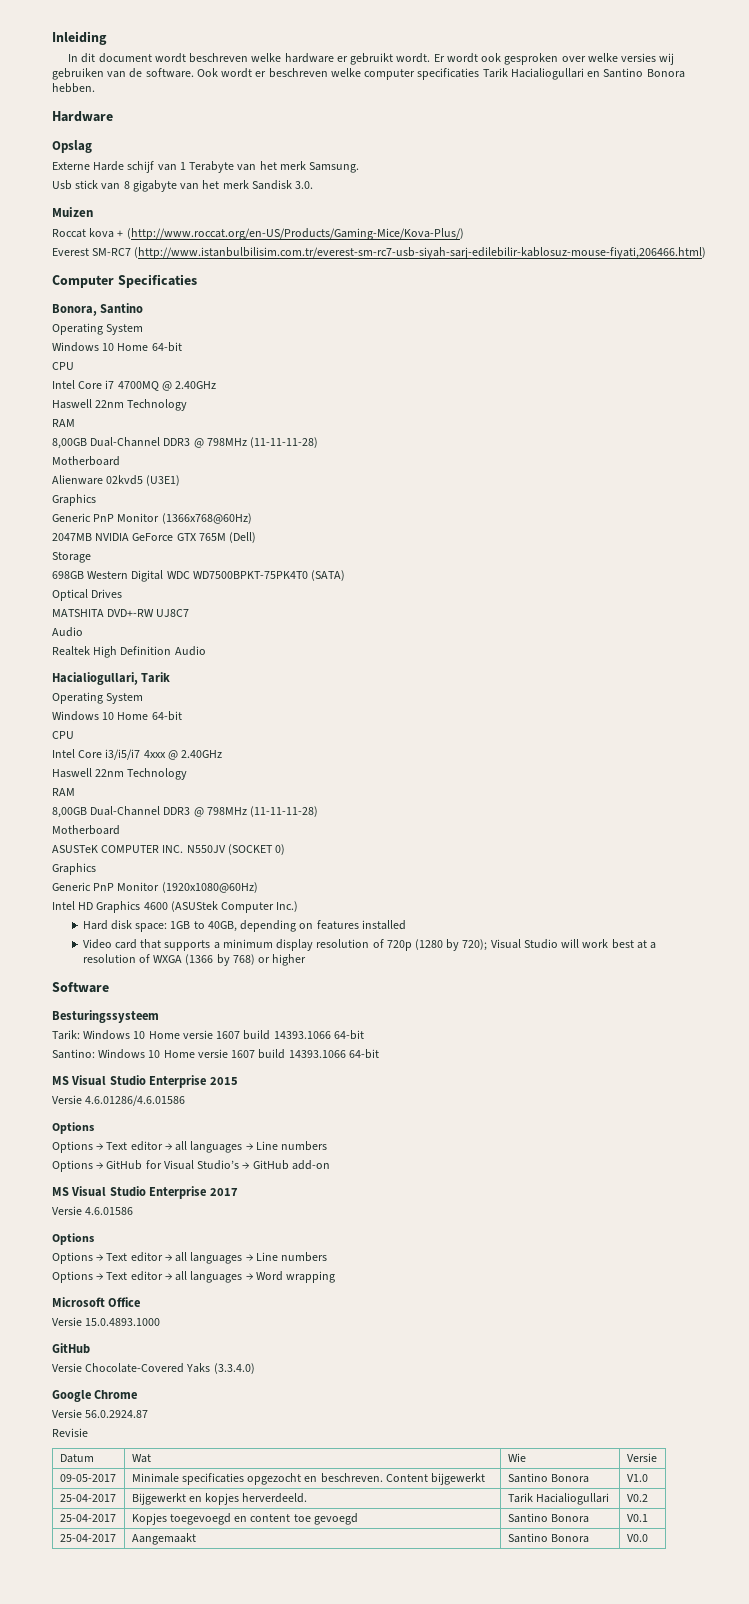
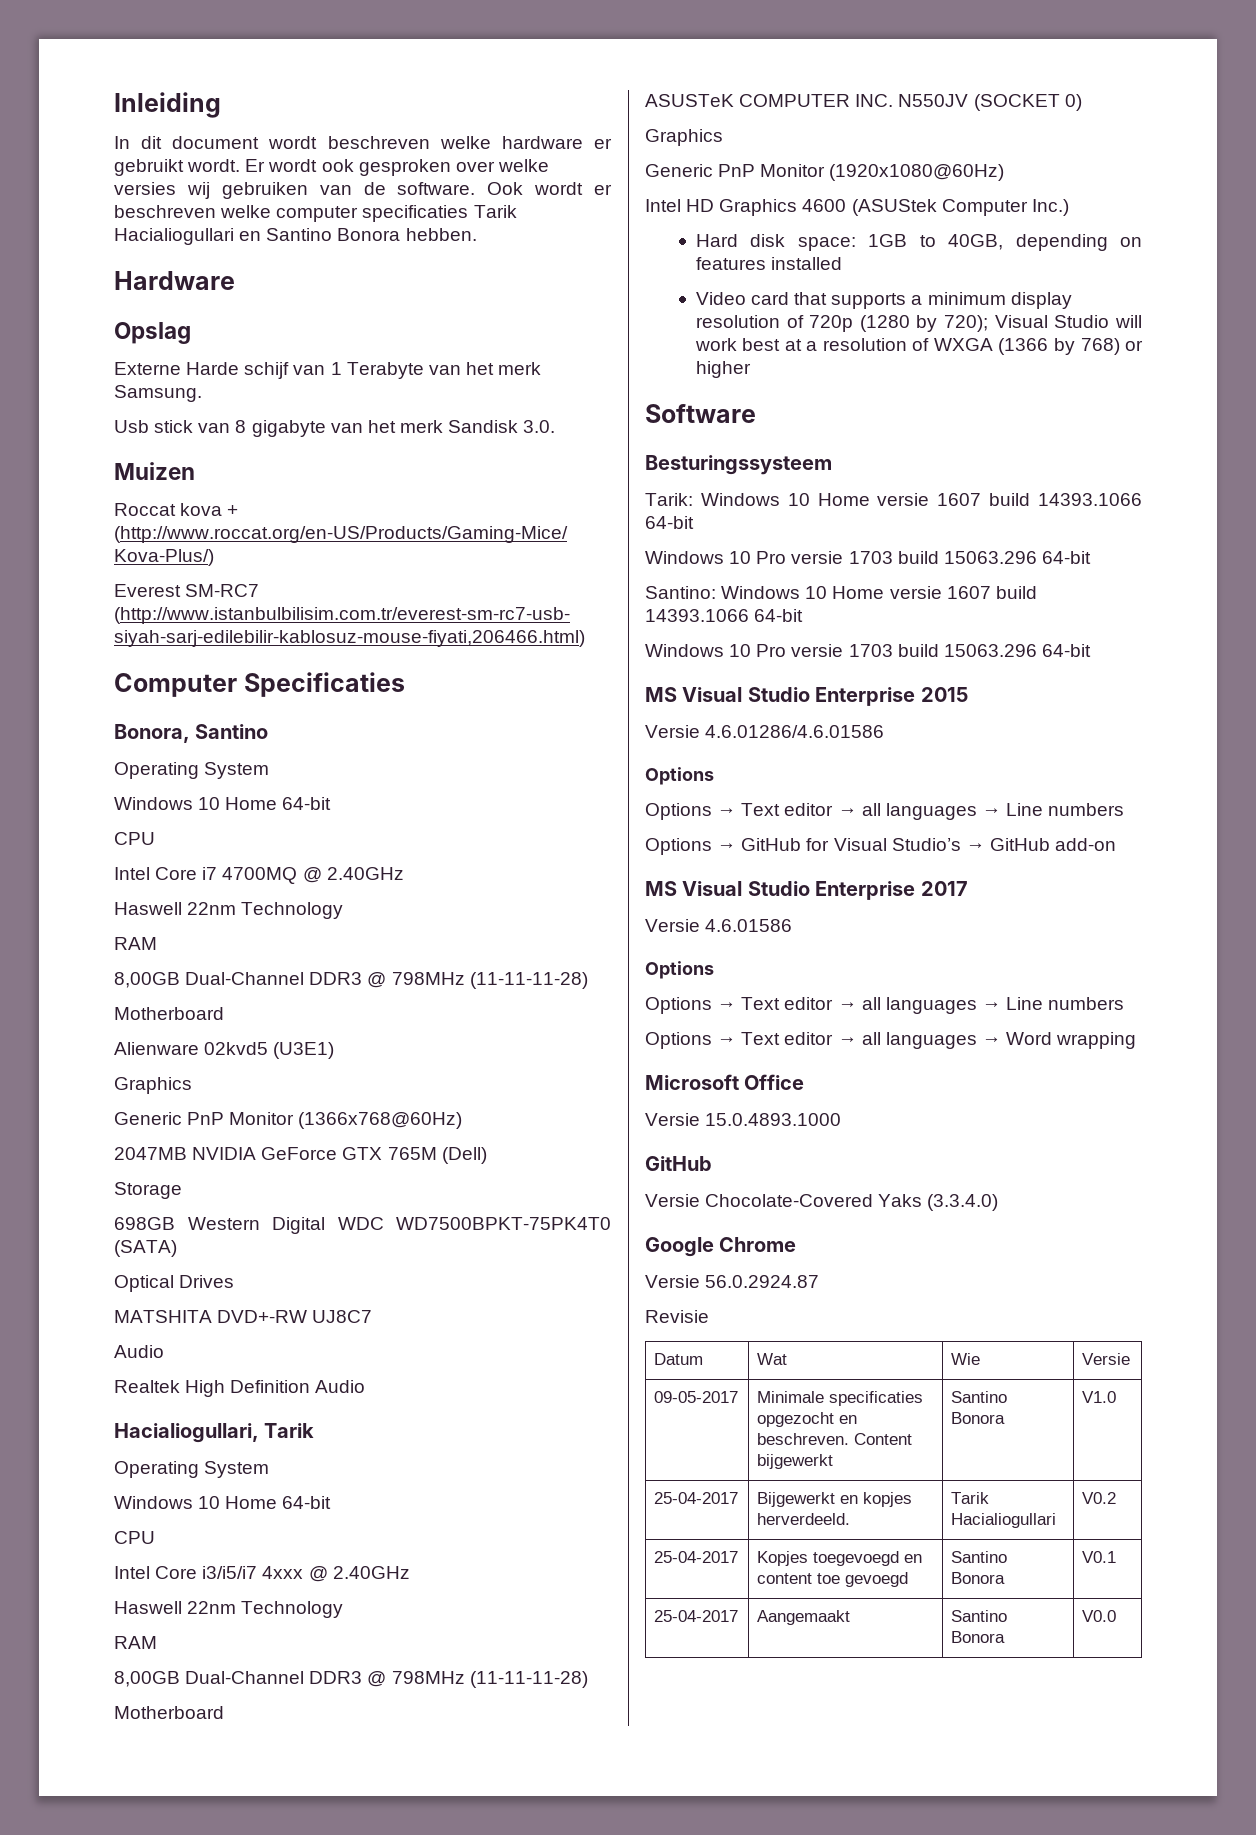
  Tarik: Windows 10 Home versie 1607 build 14393.1066 64-bit
+ Windows 10 Pro versie 1703 build 15063.296 64-bit
  Santino: Windows 10 Home versie 1607 build 14393.1066 64-bit
+ Windows 10 Pro versie 1703 build 15063.296 64-bit

